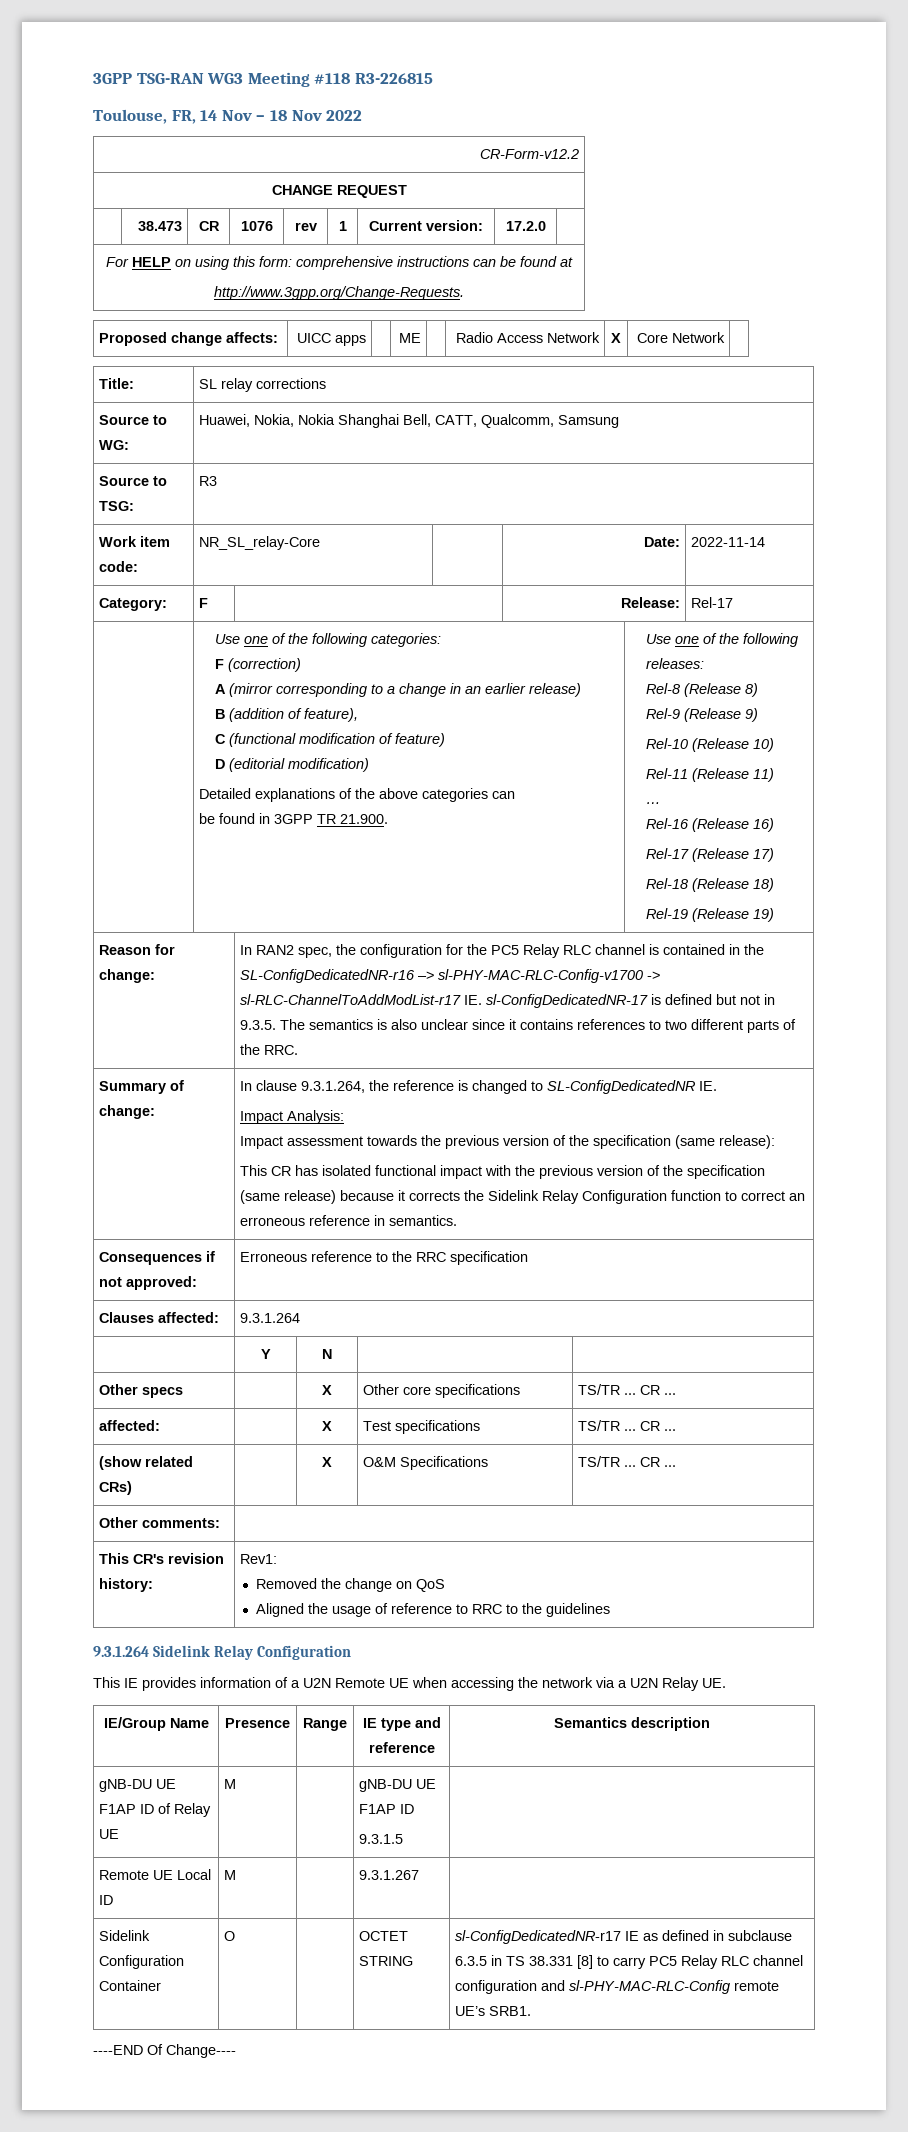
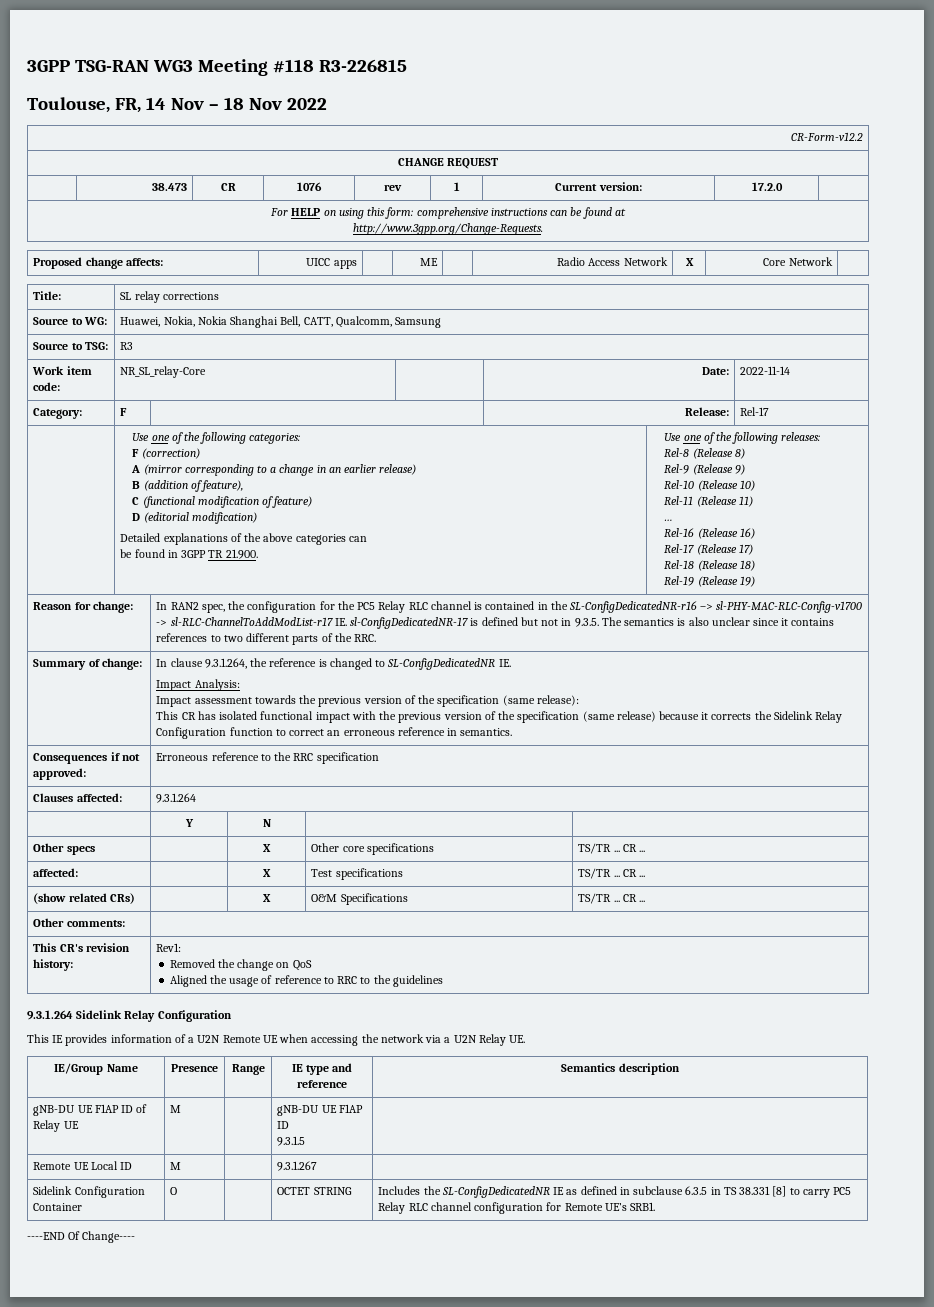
- Sidelink Configuration Container | O | | OCTET STRING | sl-ConfigDedicatedNR-r17 IE as defined in subclause 6.3.5 in TS 38.331 [8] to carry PC5 Relay RLC channel configuration and sl-PHY-MAC-RLC-Config remote UE’s SRB1.
+ Sidelink Configuration Container | O | | OCTET STRING | Includes the SL-ConfigDedicatedNR IE as defined in subclause 6.3.5 in TS 38.331 [8] to carry PC5 Relay RLC channel configuration for Remote UE’s SRB1.

